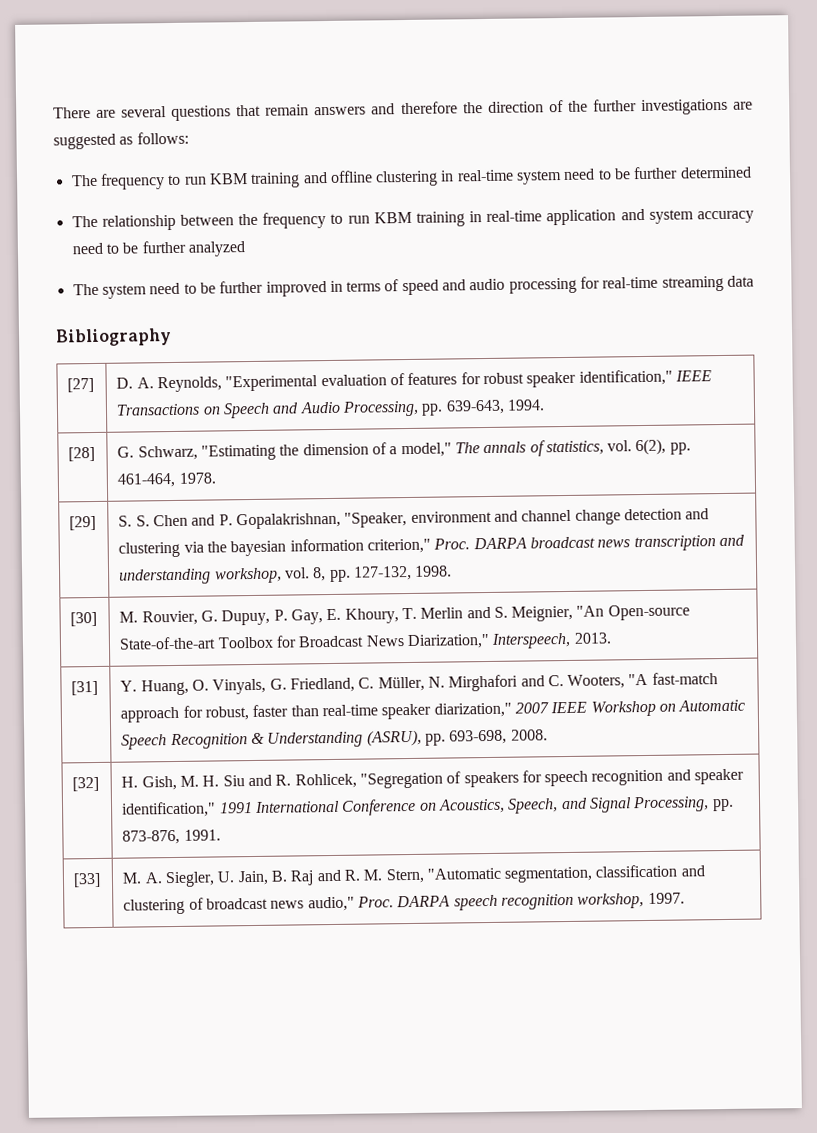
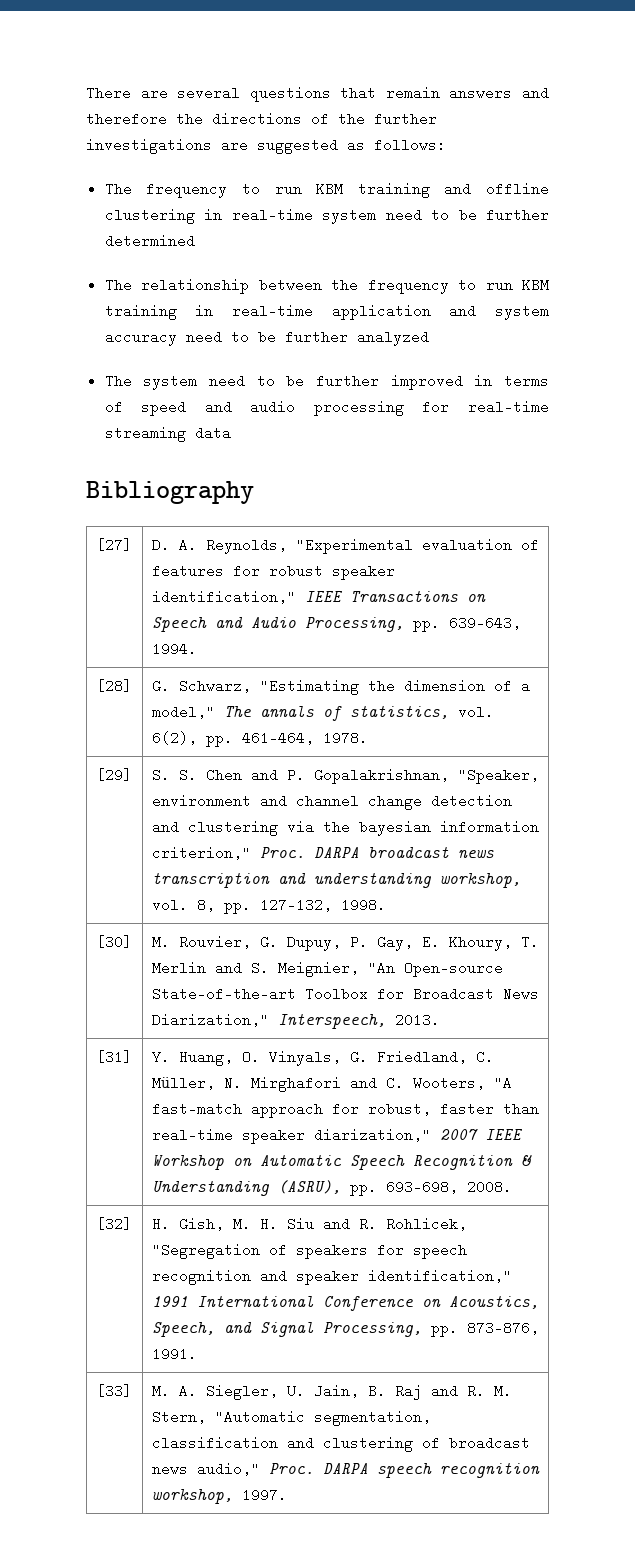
- There are several questions that remain answers and therefore the direction of the further investigations are suggested as follows:
+ There are several questions that remain answers and therefore the directions of the further investigations are suggested as follows:

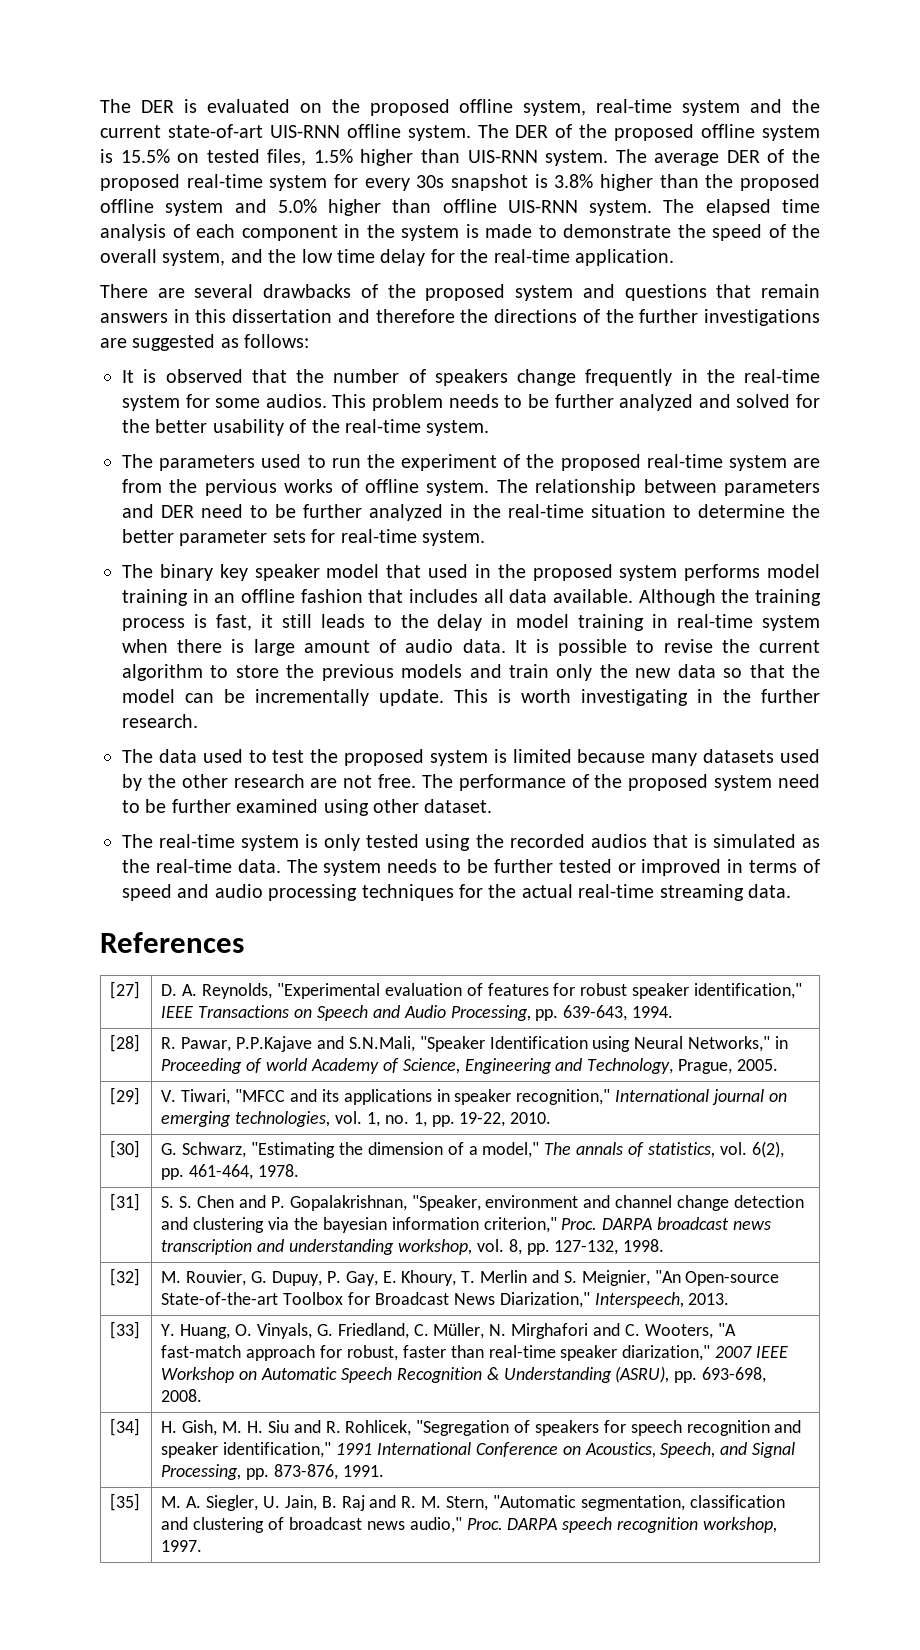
- There are several questions that remain answers and therefore the directions of the further investigations are suggested as follows:
+ The DER is evaluated on the proposed offline system, real-time system and the current state-of-art UIS-RNN offline system. The DER of the proposed offline system is 15.5% on tested files, 1.5% higher than UIS-RNN system. The average DER of the proposed real-time system for every 30s snapshot is 3.8% higher than the proposed offline system and 5.0% higher than offline UIS-RNN system. The elapsed time analysis of each component in the system is made to demonstrate the speed of the overall system, and the low time delay for the real-time application.
+ There are several drawbacks of the proposed system and questions that remain answers in this dissertation and therefore the directions of the further investigations are suggested as follows:
- The frequency to run KBM training and offline clustering in real-time system need to be further determined
- The relationship between the frequency to run KBM training in real-time application and system accuracy need to be further analyzed
- The system need to be further improved in terms of speed and audio processing for real-time streaming data
- Bibliography
+ It is observed that the number of speakers change frequently in the real-time system for some audios. This problem needs to be further analyzed and solved for the better usability of the real-time system.
+ The parameters used to run the experiment of the proposed real-time system are from the pervious works of offline system. The relationship between parameters and DER need to be further analyzed in the real-time situation to determine the better parameter sets for real-time system.
+ The binary key speaker model that used in the proposed system performs model training in an offline fashion that includes all data available. Although the training process is fast, it still leads to the delay in model training in real-time system when there is large amount of audio data. It is possible to revise the current algorithm to store the previous models and train only the new data so that the model can be incrementally update. This is worth investigating in the further research.
+ The data used to test the proposed system is limited because many datasets used by the other research are not free. The performance of the proposed system need to be further examined using other dataset.
+ The real-time system is only tested using the recorded audios that is simulated as the real-time data. The system needs to be further tested or improved in terms of speed and audio processing techniques for the actual real-time streaming data.
+ References
- [28] | G. Schwarz, "Estimating the dimension of a model," The annals of statistics, vol. 6(2), pp. 461-464, 1978.
+ [28] | R. Pawar, P.P.Kajave and S.N.Mali, "Speaker Identification using Neural Networks," in Proceeding of world Academy of Science, Engineering and Technology, Prague, 2005.
+ [29] | V. Tiwari, "MFCC and its applications in speaker recognition," International journal on emerging technologies, vol. 1, no. 1, pp. 19-22, 2010.
+ [30] | G. Schwarz, "Estimating the dimension of a model," The annals of statistics, vol. 6(2), pp. 461-464, 1978.
- [29] | S. S. Chen and P. Gopalakrishnan, "Speaker, environment and channel change detection and clustering via the bayesian information criterion," Proc. DARPA broadcast news transcription and understanding workshop, vol. 8, pp. 127-132, 1998.
+ [31] | S. S. Chen and P. Gopalakrishnan, "Speaker, environment and channel change detection and clustering via the bayesian information criterion," Proc. DARPA broadcast news transcription and understanding workshop, vol. 8, pp. 127-132, 1998.
- [30] | M. Rouvier, G. Dupuy, P. Gay, E. Khoury, T. Merlin and S. Meignier, "An Open-source State-of-the-art Toolbox for Broadcast News Diarization," Interspeech, 2013.
+ [32] | M. Rouvier, G. Dupuy, P. Gay, E. Khoury, T. Merlin and S. Meignier, "An Open-source State-of-the-art Toolbox for Broadcast News Diarization," Interspeech, 2013.
- [31] | Y. Huang, O. Vinyals, G. Friedland, C. Müller, N. Mirghafori and C. Wooters, "A fast-match approach for robust, faster than real-time speaker diarization," 2007 IEEE Workshop on Automatic Speech Recognition & Understanding (ASRU), pp. 693-698, 2008.
+ [33] | Y. Huang, O. Vinyals, G. Friedland, C. Müller, N. Mirghafori and C. Wooters, "A fast-match approach for robust, faster than real-time speaker diarization," 2007 IEEE Workshop on Automatic Speech Recognition & Understanding (ASRU), pp. 693-698, 2008.
- [32] | H. Gish, M. H. Siu and R. Rohlicek, "Segregation of speakers for speech recognition and speaker identification," 1991 International Conference on Acoustics, Speech, and Signal Processing, pp. 873-876, 1991.
+ [34] | H. Gish, M. H. Siu and R. Rohlicek, "Segregation of speakers for speech recognition and speaker identification," 1991 International Conference on Acoustics, Speech, and Signal Processing, pp. 873-876, 1991.
- [33] | M. A. Siegler, U. Jain, B. Raj and R. M. Stern, "Automatic segmentation, classification and clustering of broadcast news audio," Proc. DARPA speech recognition workshop, 1997.
+ [35] | M. A. Siegler, U. Jain, B. Raj and R. M. Stern, "Automatic segmentation, classification and clustering of broadcast news audio," Proc. DARPA speech recognition workshop, 1997.

